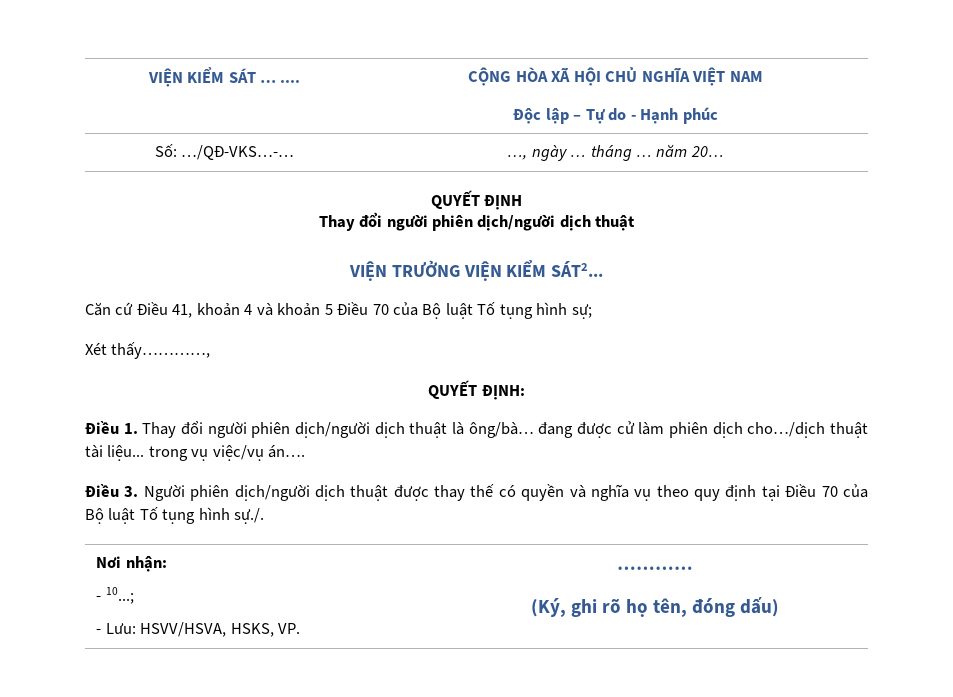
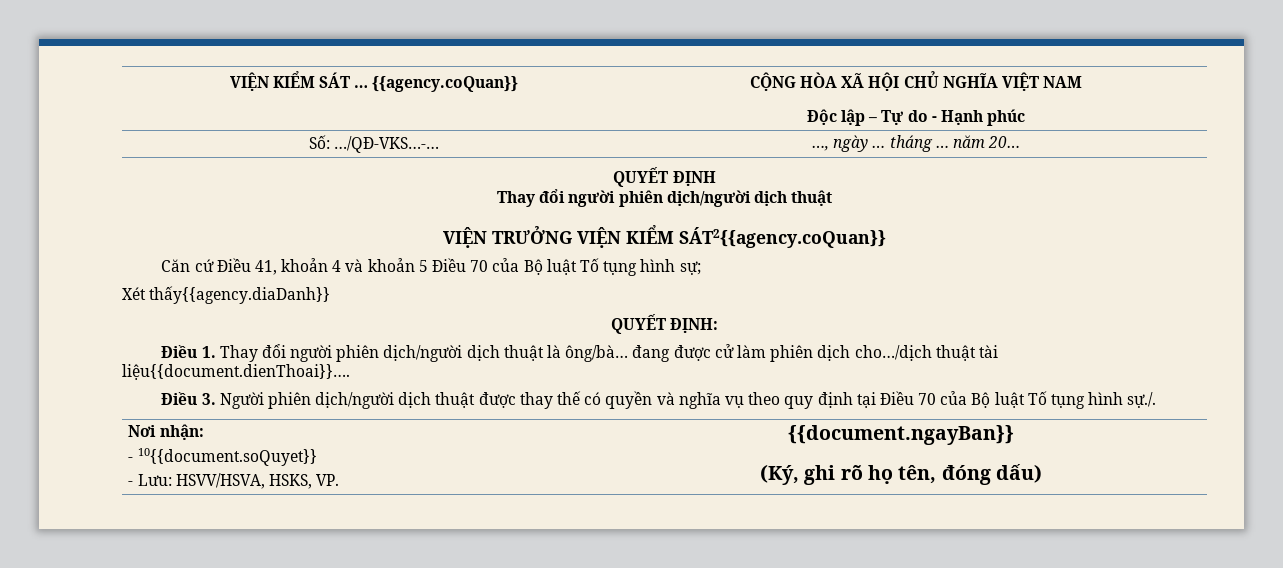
- VIỆN KIỂM SÁT … .... | CỘNG HÒA XÃ HỘI CHỦ NGHĨA VIỆT NAM
+ VIỆN KIỂM SÁT … {{agency.coQuan}} | CỘNG HÒA XÃ HỘI CHỦ NGHĨA VIỆT NAM
- VIỆN TRƯỞNG VIỆN KIỂM SÁT2...
+ VIỆN TRƯỞNG VIỆN KIỂM SÁT2{{agency.coQuan}}
- Xét thấy…………,
+ Xét thấy{{agency.diaDanh}}
- Điều 1. Thay đổi người phiên dịch/người dịch thuật là ông/bà… đang được cử làm phiên dịch cho…/dịch thuật tài liệu... trong vụ việc/vụ án….
+ Điều 1. Thay đổi người phiên dịch/người dịch thuật là ông/bà… đang được cử làm phiên dịch cho…/dịch thuật tài liệu{{document.dienThoai}}….
  Nơi nhận:
- - 10...;
- - Lưu: HSVV/HSVA, HSKS, VP. | …………
+ - 10{{document.soQuyet}}
+ - Lưu: HSVV/HSVA, HSKS, VP. | {{document.ngayBan}}

